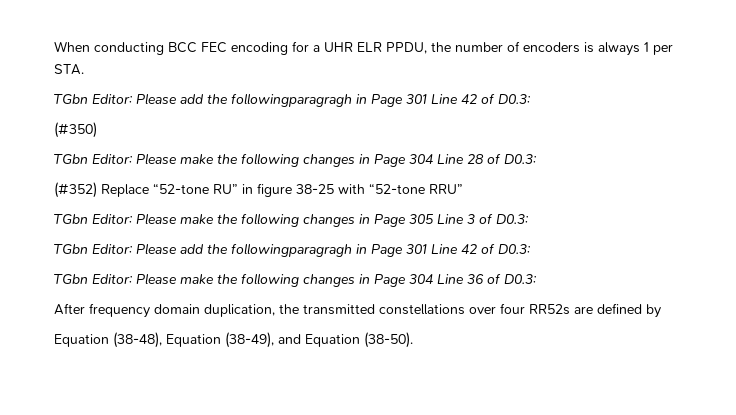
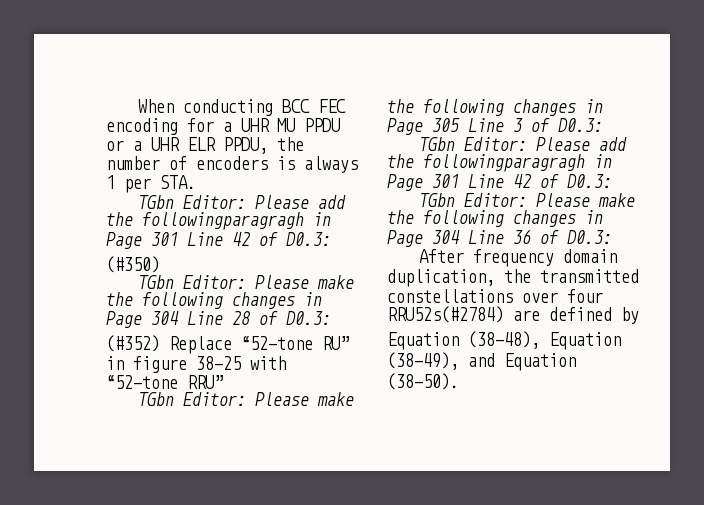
- When conducting BCC FEC encoding for a UHR ELR PPDU, the number of encoders is always 1 per STA.
+ When conducting BCC FEC encoding for a UHR MU PPDU or a UHR ELR PPDU, the number of encoders is always 1 per STA.
- After frequency domain duplication, the transmitted constellations over four RR52s are defined by
+ After frequency domain duplication, the transmitted constellations over four RRU52s(#2784) are defined by

